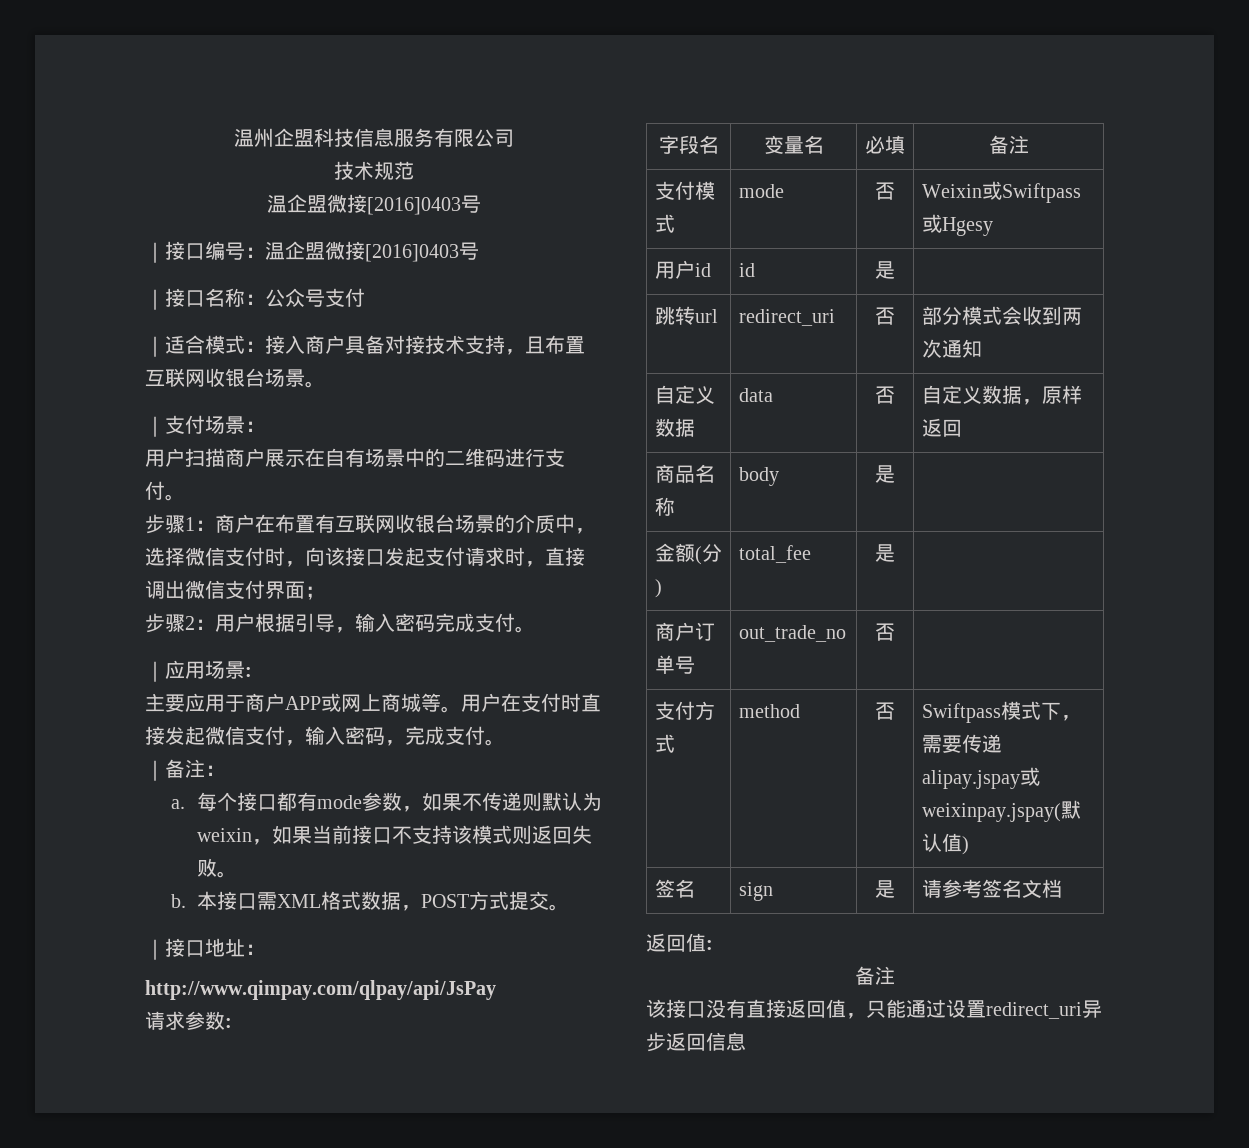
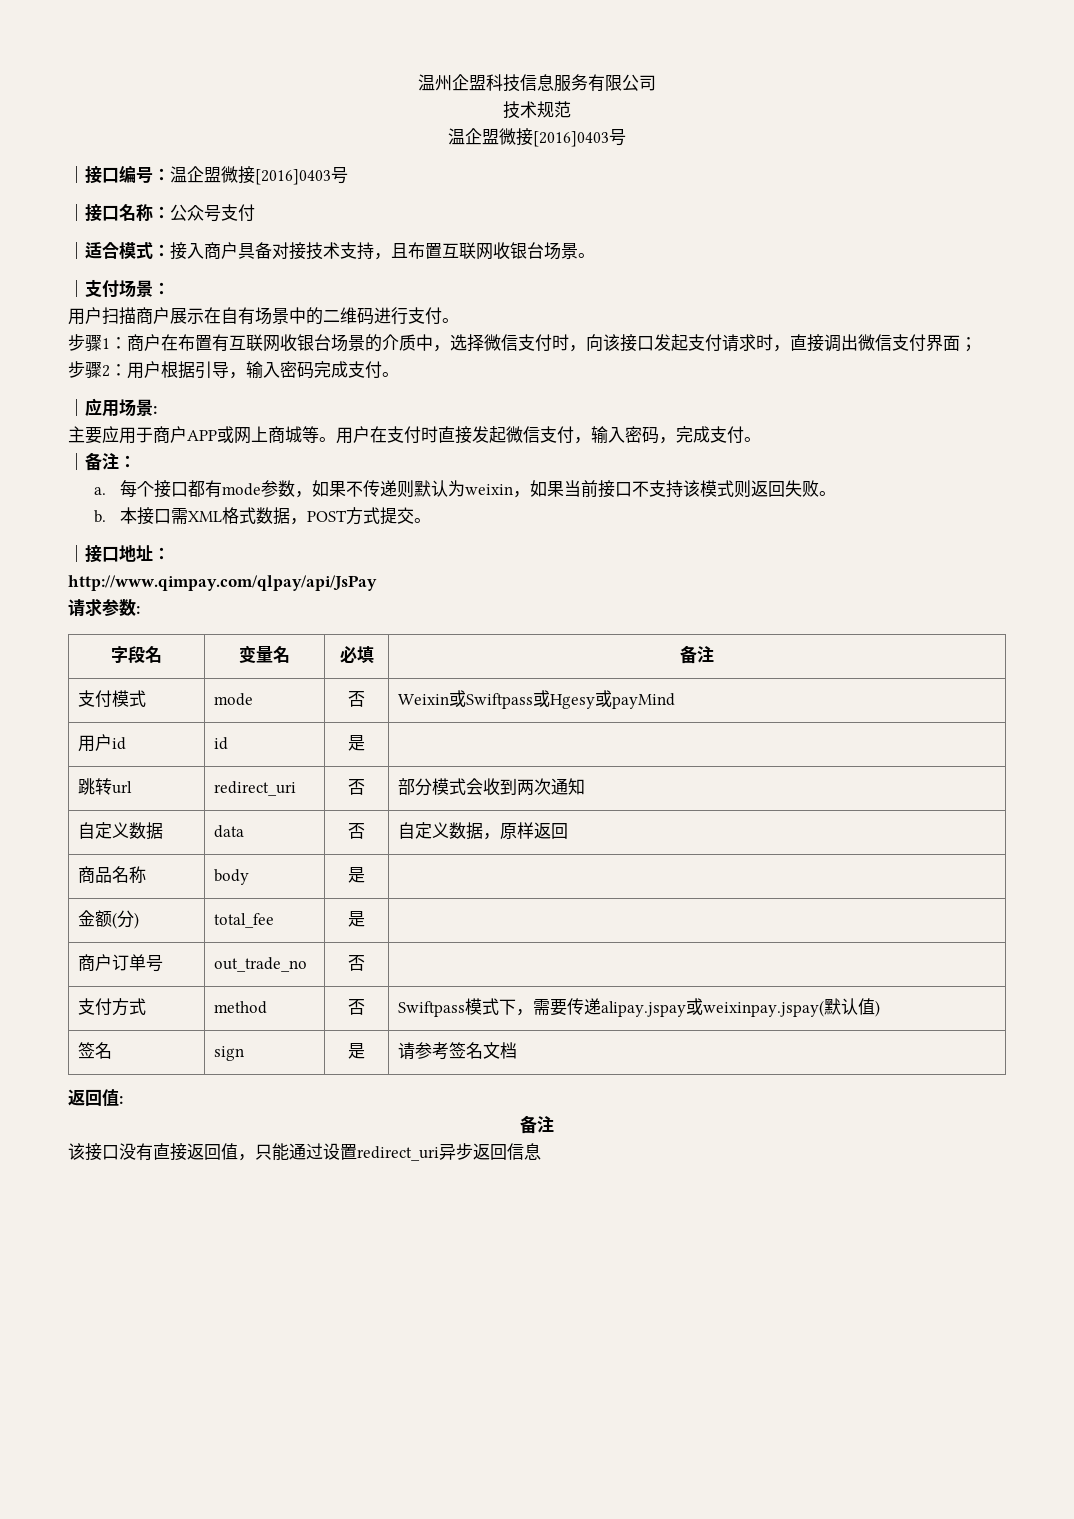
- 支付模式 | mode | 否 | Weixin或Swiftpass或Hgesy
+ 支付模式 | mode | 否 | Weixin或Swiftpass或Hgesy或payMind

